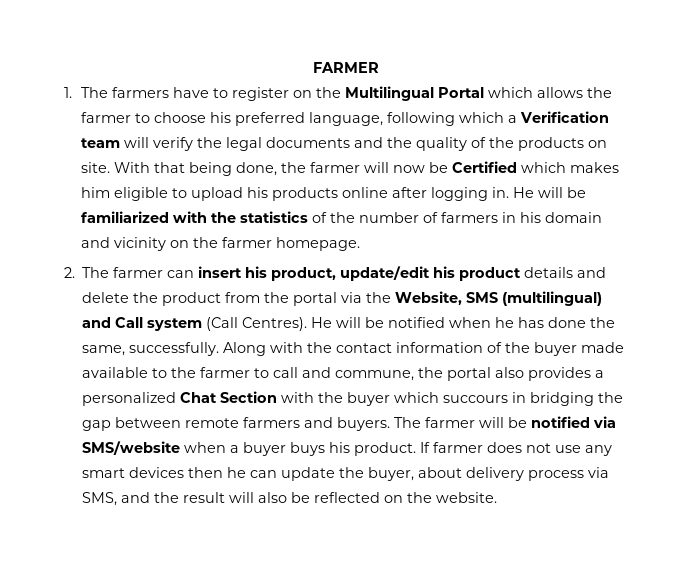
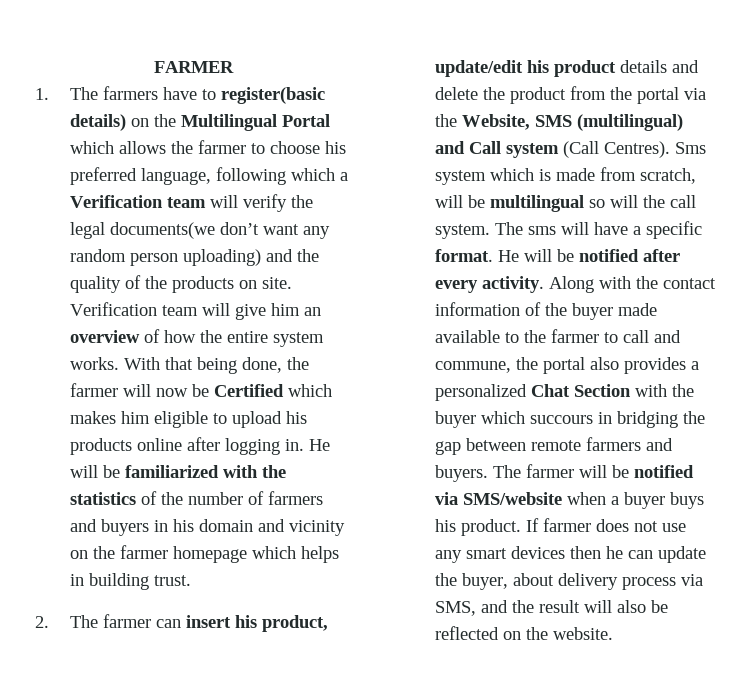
- 1. The farmers have to register on the Multilingual Portal which allows the farmer to choose his preferred language, following which a Verification team will verify the legal documents and the quality of the products on site.
+ 1. The farmers have to register(basic details) on the Multilingual Portal which allows the farmer to choose his preferred language, following which a Verification team will verify the legal documents(we don’t want any random person uploading) and the quality of the products on site.
+ Verification team will give him an overview of how the entire system works.
- He will be familiarized with the statistics of the number of farmers in his domain and vicinity on the farmer homepage.
+ He will be familiarized with the statistics of the number of farmers and buyers in his domain and vicinity on the farmer homepage which helps in building trust.
- He will be notified when he has done the same, successfully.
+ Sms system which is made from scratch, will be multilingual so will the call system. The sms will have a specific format. He will be notified after every activity.

